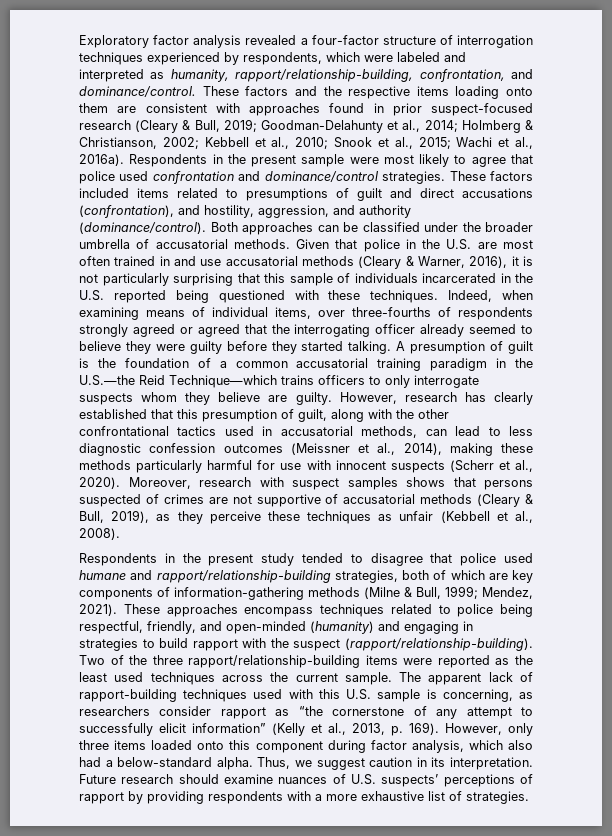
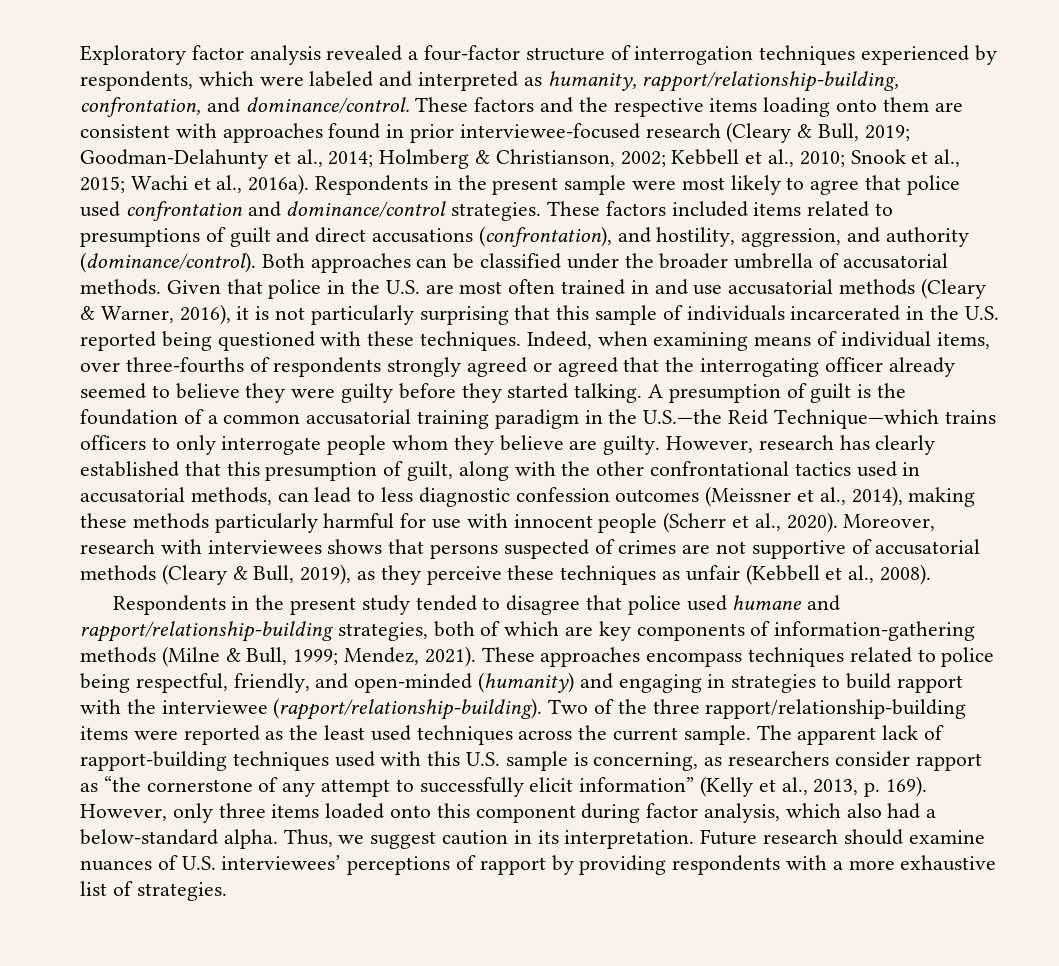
- These factors and the respective items loading onto them are consistent with approaches found in prior suspect-focused research (Cleary & Bull, 2019; Goodman-Delahunty et al., 2014; Holmberg & Christianson, 2002; Kebbell et al., 2010; Snook et al., 2015; Wachi et al., 2016a).
+ These factors and the respective items loading onto them are consistent with approaches found in prior interviewee-focused research (Cleary & Bull, 2019; Goodman-Delahunty et al., 2014; Holmberg & Christianson, 2002; Kebbell et al., 2010; Snook et al., 2015; Wachi et al., 2016a).
- A presumption of guilt is the foundation of a common accusatorial training paradigm in the U.S.—the Reid Technique—which trains officers to only interrogate suspects whom they believe are guilty.
+ A presumption of guilt is the foundation of a common accusatorial training paradigm in the U.S.—the Reid Technique—which trains officers to only interrogate people whom they believe are guilty.
- However, research has clearly established that this presumption of guilt, along with the other confrontational tactics used in accusatorial methods, can lead to less diagnostic confession outcomes (Meissner et al., 2014), making these methods particularly harmful for use with innocent suspects (Scherr et al., 2020).
+ However, research has clearly established that this presumption of guilt, along with the other confrontational tactics used in accusatorial methods, can lead to less diagnostic confession outcomes (Meissner et al., 2014), making these methods particularly harmful for use with innocent people (Scherr et al., 2020).
- Moreover, research with suspect samples shows that persons suspected of crimes are not supportive of accusatorial methods (Cleary & Bull, 2019), as they perceive these techniques as unfair (Kebbell et al., 2008).
+ Moreover, research with interviewees shows that persons suspected of crimes are not supportive of accusatorial methods (Cleary & Bull, 2019), as they perceive these techniques as unfair (Kebbell et al., 2008).
- These approaches encompass techniques related to police being respectful, friendly, and open-minded (humanity) and engaging in strategies to build rapport with the suspect (rapport/relationship-building).
+ These approaches encompass techniques related to police being respectful, friendly, and open-minded (humanity) and engaging in strategies to build rapport with the interviewee (rapport/relationship-building).
- Future research should examine nuances of U.S. suspects’ perceptions of rapport by providing respondents with a more exhaustive list of strategies.
+ Future research should examine nuances of U.S. interviewees’ perceptions of rapport by providing respondents with a more exhaustive list of strategies.

